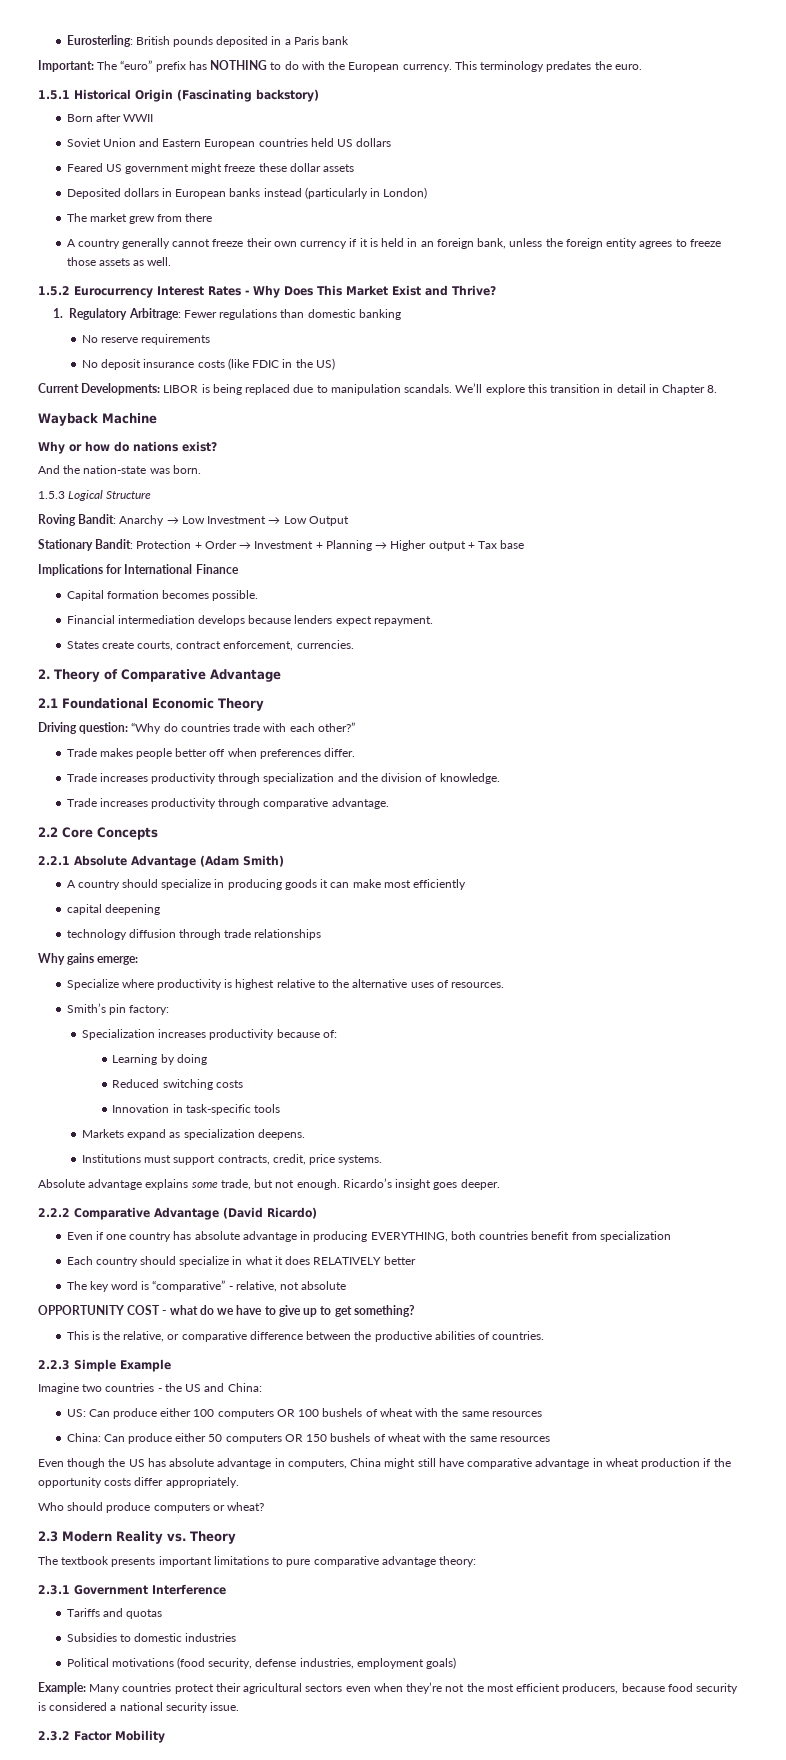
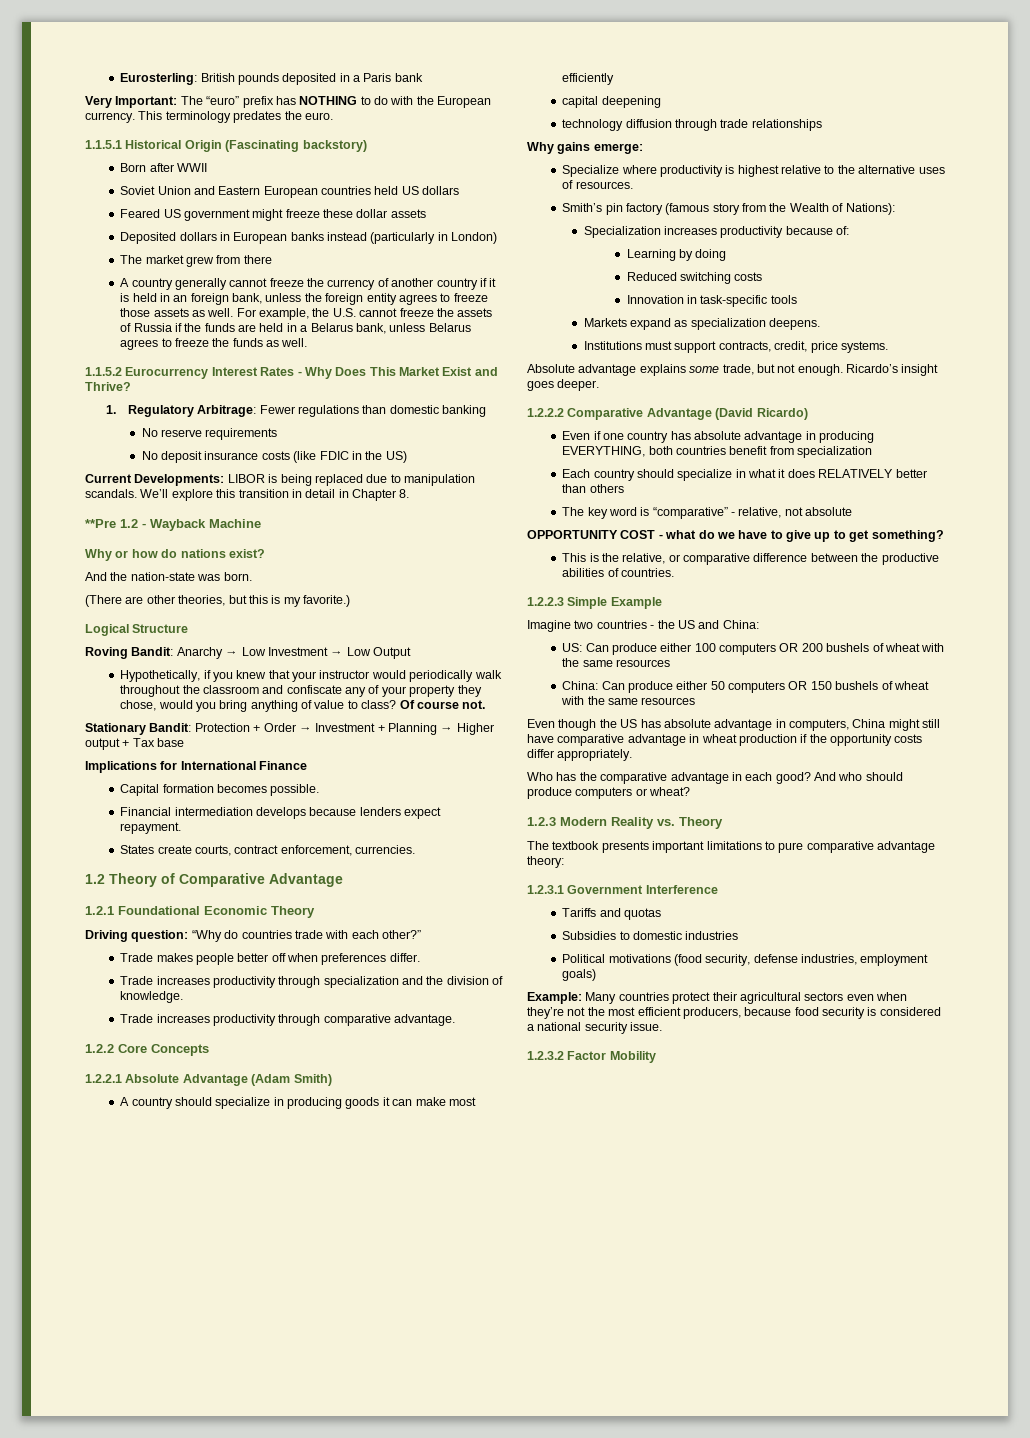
- Important: The “euro” prefix has NOTHING to do with the European currency.
+ Very Important: The “euro” prefix has NOTHING to do with the European currency.
- 1.5.1 Historical Origin (Fascinating backstory)
+ 1.1.5.1 Historical Origin (Fascinating backstory)
- A country generally cannot freeze their own currency if it is held in an foreign bank, unless the foreign entity agrees to freeze those assets as well.
- 1.5.2 Eurocurrency Interest Rates - Why Does This Market Exist and Thrive?
+ A country generally cannot freeze the currency of another country if it is held in an foreign bank, unless the foreign entity agrees to freeze those assets as well. For example, the U.S. cannot freeze the assets of Russia if the funds are held in a Belarus bank, unless Belarus agrees to freeze the funds as well.
+ 1.1.5.2 Eurocurrency Interest Rates - Why Does This Market Exist and Thrive?
- Wayback Machine
+ **Pre 1.2 - Wayback Machine
- 1.5.3 Logical Structure
+ (There are other theories, but this is my favorite.)
+ Logical Structure
+ Hypothetically, if you knew that your instructor would periodically walk throughout the classroom and confiscate any of your property they chose, would you bring anything of value to class? Of course not.
- 2. Theory of Comparative Advantage
+ 1.2 Theory of Comparative Advantage
- 2.1 Foundational Economic Theory
+ 1.2.1 Foundational Economic Theory
- 2.2 Core Concepts
+ 1.2.2 Core Concepts
- 2.2.1 Absolute Advantage (Adam Smith)
+ 1.2.2.1 Absolute Advantage (Adam Smith)
- Smith’s pin factory:
+ Smith’s pin factory (famous story from the Wealth of Nations):
- 2.2.2 Comparative Advantage (David Ricardo)
+ 1.2.2.2 Comparative Advantage (David Ricardo)
- Each country should specialize in what it does RELATIVELY better
+ Each country should specialize in what it does RELATIVELY better than others
- 2.2.3 Simple Example
+ 1.2.2.3 Simple Example
- US: Can produce either 100 computers OR 100 bushels of wheat with the same resources
+ US: Can produce either 100 computers OR 200 bushels of wheat with the same resources
- Who should produce computers or wheat?
+ Who has the comparative advantage in each good? And who should produce computers or wheat?
- 2.3 Modern Reality vs. Theory
+ 1.2.3 Modern Reality vs. Theory
- 2.3.1 Government Interference
+ 1.2.3.1 Government Interference
- 2.3.2 Factor Mobility
+ 1.2.3.2 Factor Mobility

